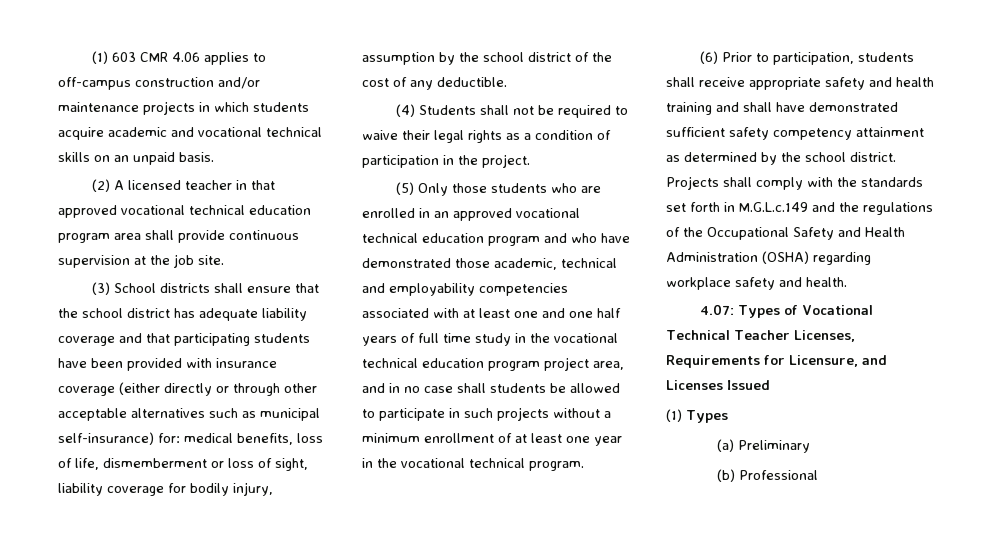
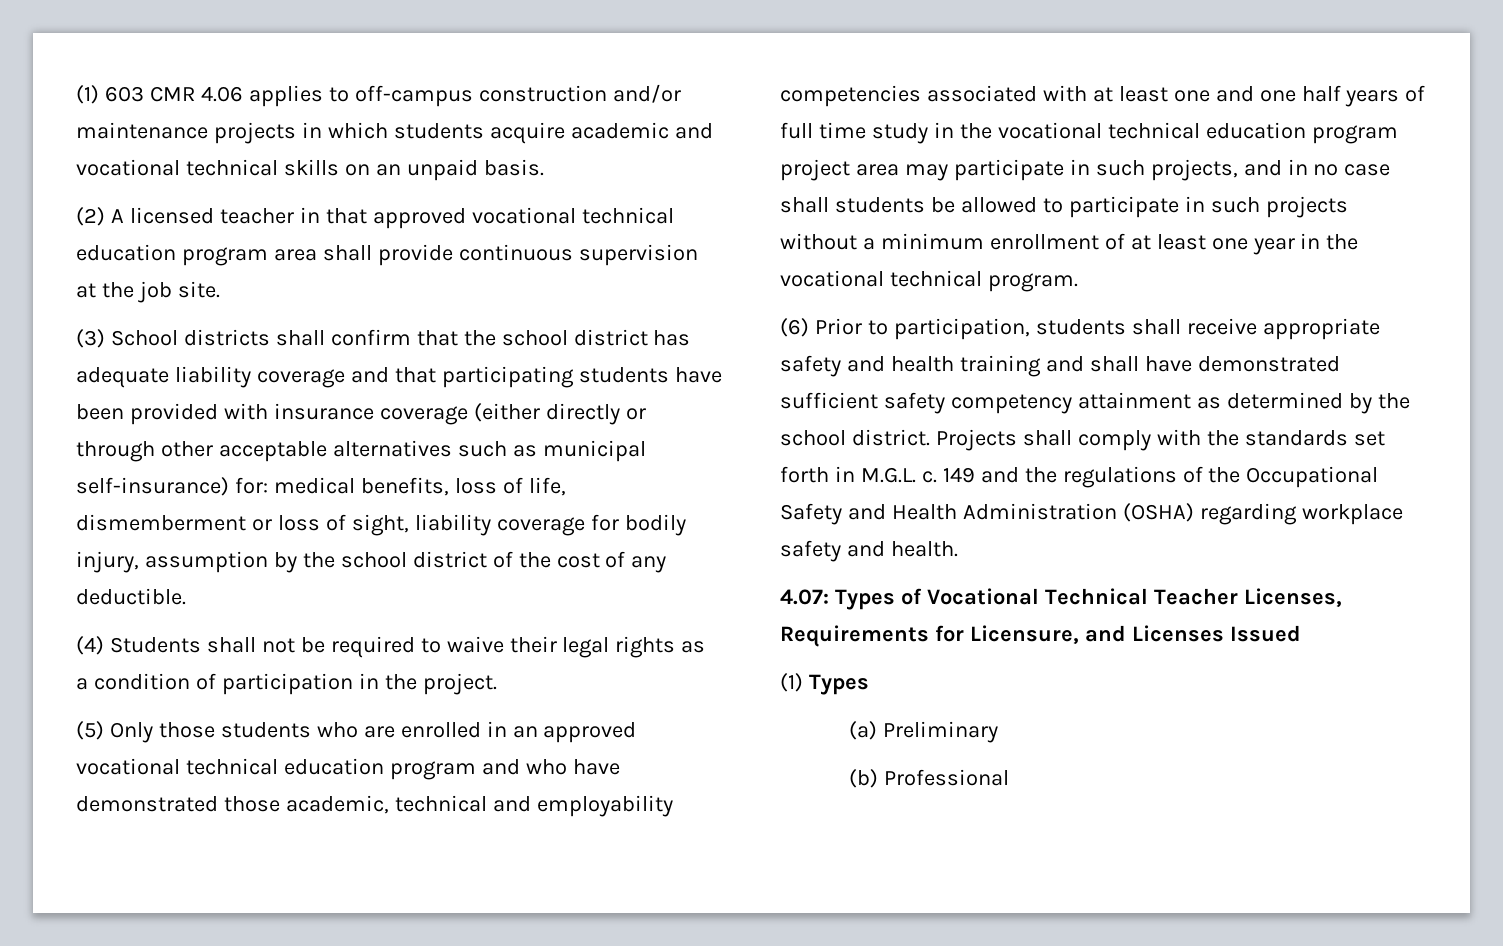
- (3) School districts shall ensure that the school district has adequate liability coverage and that participating students have been provided with insurance coverage (either directly or through other acceptable alternatives such as municipal self-insurance) for: medical benefits, loss of life, dismemberment or loss of sight, liability coverage for bodily injury, assumption by the school district of the cost of any deductible.
+ (3) School districts shall confirm that the school district has adequate liability coverage and that participating students have been provided with insurance coverage (either directly or through other acceptable alternatives such as municipal self-insurance) for: medical benefits, loss of life, dismemberment or loss of sight, liability coverage for bodily injury, assumption by the school district of the cost of any deductible.
- (5) Only those students who are enrolled in an approved vocational technical education program and who have demonstrated those academic, technical and employability competencies associated with at least one and one half years of full time study in the vocational technical education program project area, and in no case shall students be allowed to participate in such projects without a minimum enrollment of at least one year in the vocational technical program.
+ (5) Only those students who are enrolled in an approved vocational technical education program and who have demonstrated those academic, technical and employability competencies associated with at least one and one half years of full time study in the vocational technical education program project area may participate in such projects, and in no case shall students be allowed to participate in such projects without a minimum enrollment of at least one year in the vocational technical program.
- Projects shall comply with the standards set forth in M.G.L.c.149 and the regulations of the Occupational Safety and Health Administration (OSHA) regarding workplace safety and health.
+ Projects shall comply with the standards set forth in M.G.L. c. 149 and the regulations of the Occupational Safety and Health Administration (OSHA) regarding workplace safety and health.

